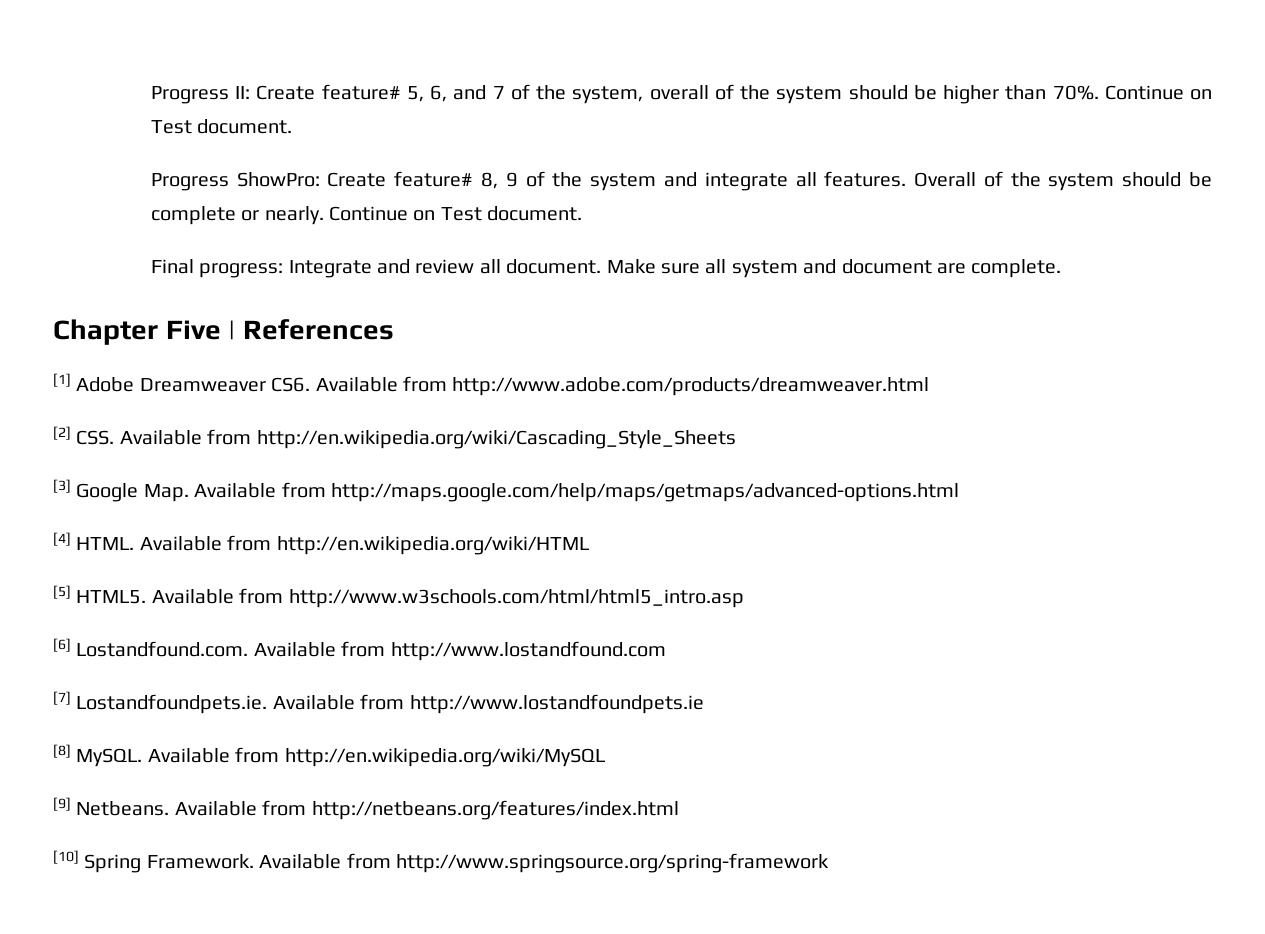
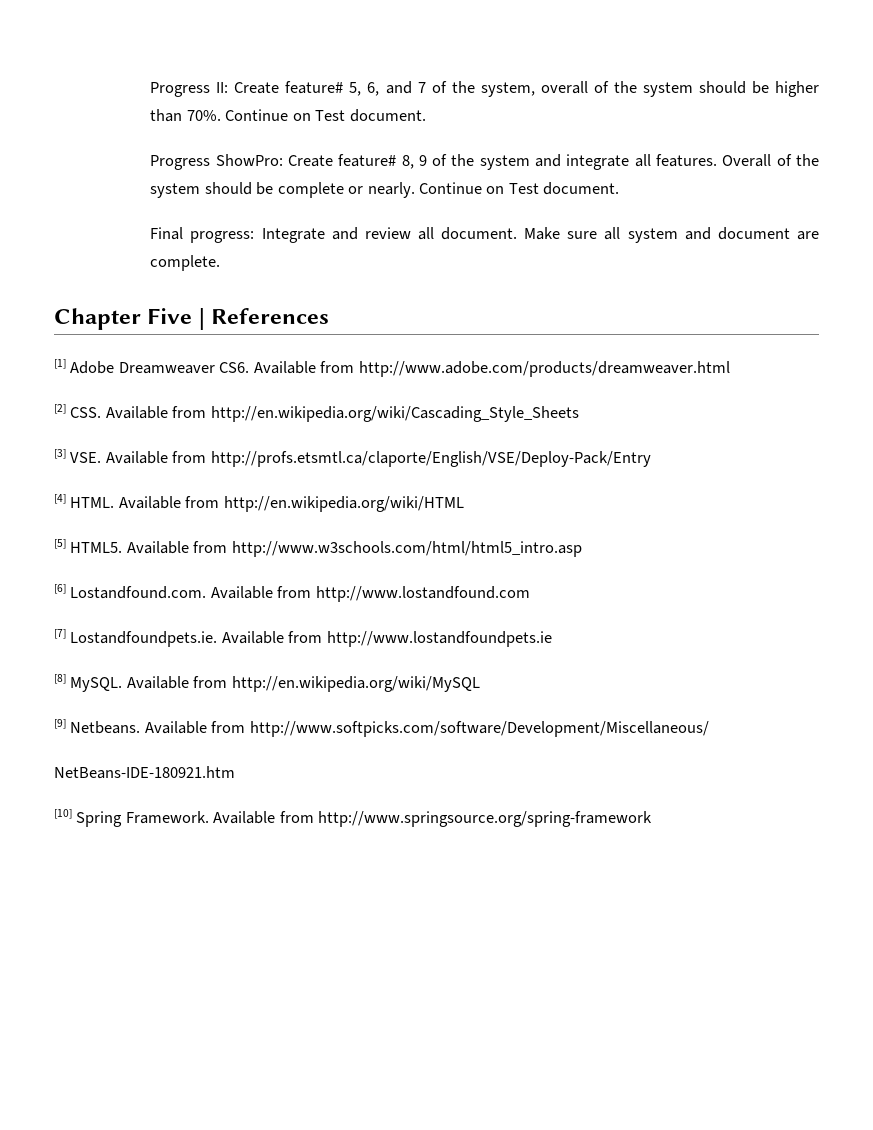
- [3] Google Map. Available from http://maps.google.com/help/maps/getmaps/advanced-options.html
+ [3] VSE. Available from http://profs.etsmtl.ca/claporte/English/VSE/Deploy-Pack/Entry
- Available from http://netbeans.org/features/index.html
+ Available from http://www.softpicks.com/software/Development/Miscellaneous/
+ NetBeans-IDE-180921.htm

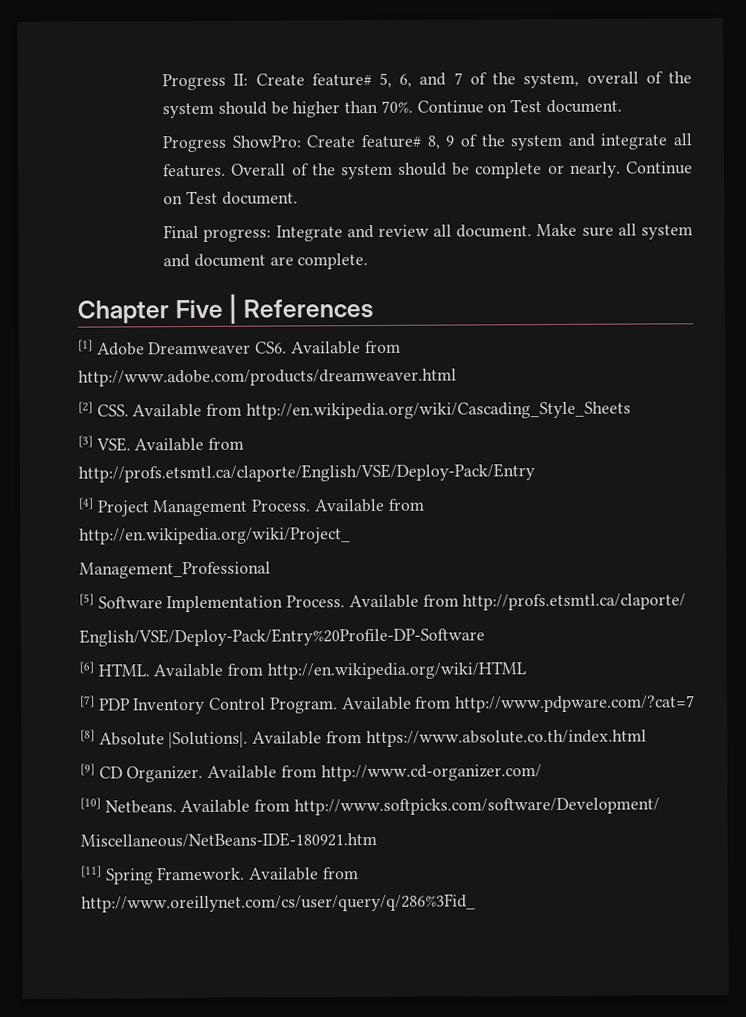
- [4] HTML. Available from http://en.wikipedia.org/wiki/HTML
- [5] HTML5. Available from http://www.w3schools.com/html/html5_intro.asp
- [6] Lostandfound.com. Available from http://www.lostandfound.com
- [7] Lostandfoundpets.ie. Available from http://www.lostandfoundpets.ie
- [8] MySQL. Available from http://en.wikipedia.org/wiki/MySQL
- [9] Netbeans. Available from http://www.softpicks.com/software/Development/Miscellaneous/
- NetBeans-IDE-180921.htm
- [10] Spring Framework.
+ [4] Project Management Process. Available from http://en.wikipedia.org/wiki/Project_
+ Management_Professional
+ [5] Software Implementation Process. Available from http://profs.etsmtl.ca/claporte/
+ English/VSE/Deploy-Pack/Entry%20Profile-DP-Software
+ [6] HTML. Available from http://en.wikipedia.org/wiki/HTML
+ [7] PDP Inventory Control Program. Available from http://www.pdpware.com/?cat=7
+ [8] Absolute |Solutions|. Available from https://www.absolute.co.th/index.html
+ [9] CD Organizer. Available from http://www.cd-organizer.com/
+ [10] Netbeans. Available from http://www.softpicks.com/software/Development/
+ Miscellaneous/NetBeans-IDE-180921.htm
+ [11] Spring Framework.
- Available from http://www.springsource.org/spring-framework
+ Available from http://www.oreillynet.com/cs/user/query/q/286%3Fid_

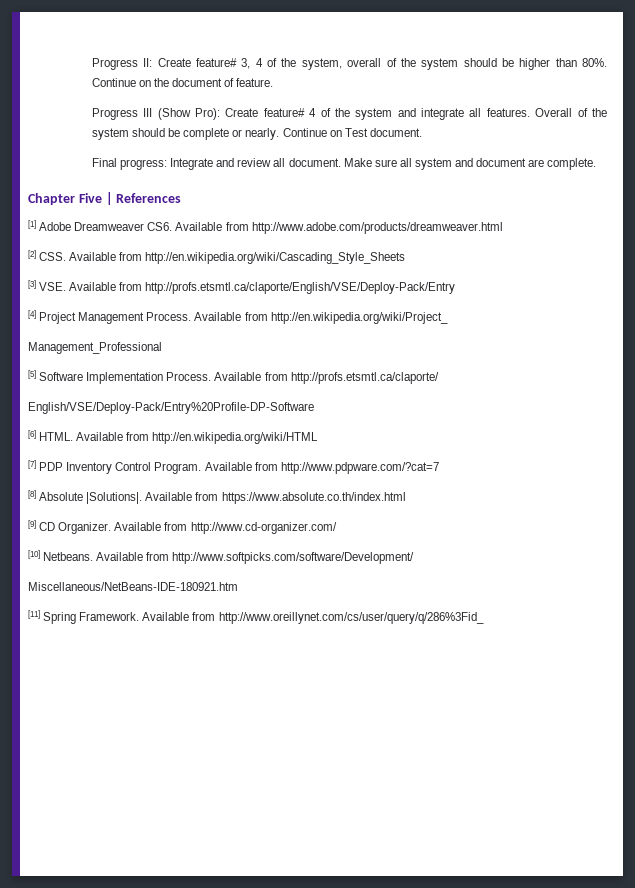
- Progress II: Create feature# 5, 6, and 7 of the system, overall of the system should be higher than 70%. Continue on Test document.
- Progress ShowPro: Create feature# 8, 9 of the system and integrate all features.
+ Progress II: Create feature# 3, 4 of the system, overall of the system should be higher than 80%. Continue on the document of feature.
+ Progress III (Show Pro): Create feature# 4 of the system and integrate all features.

